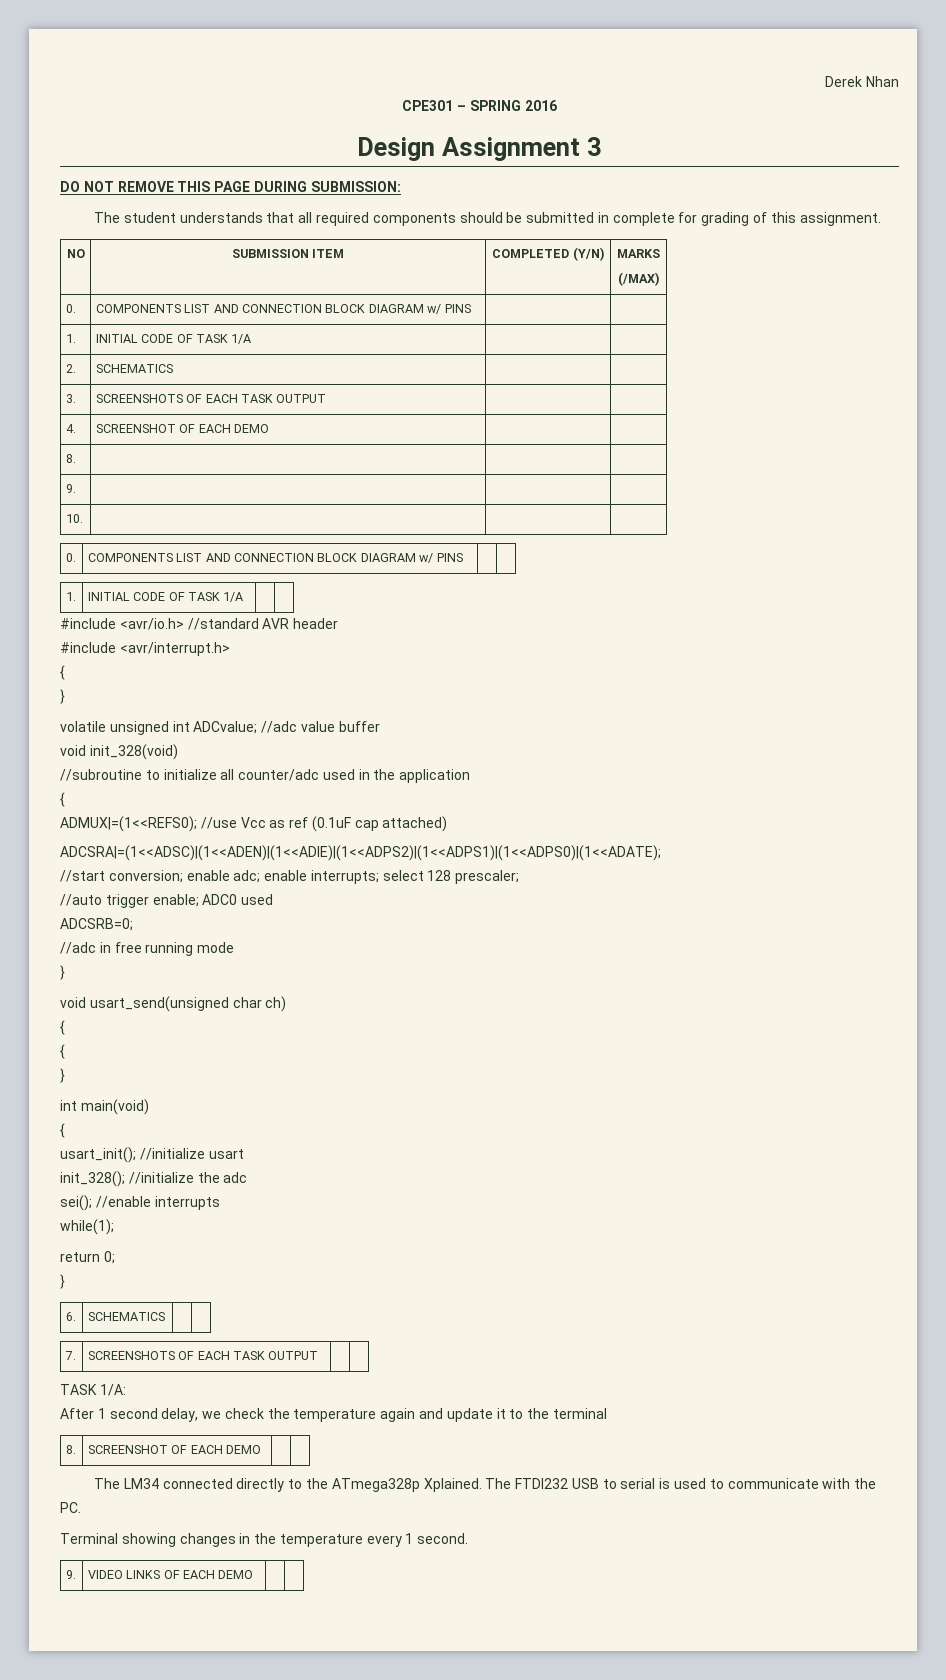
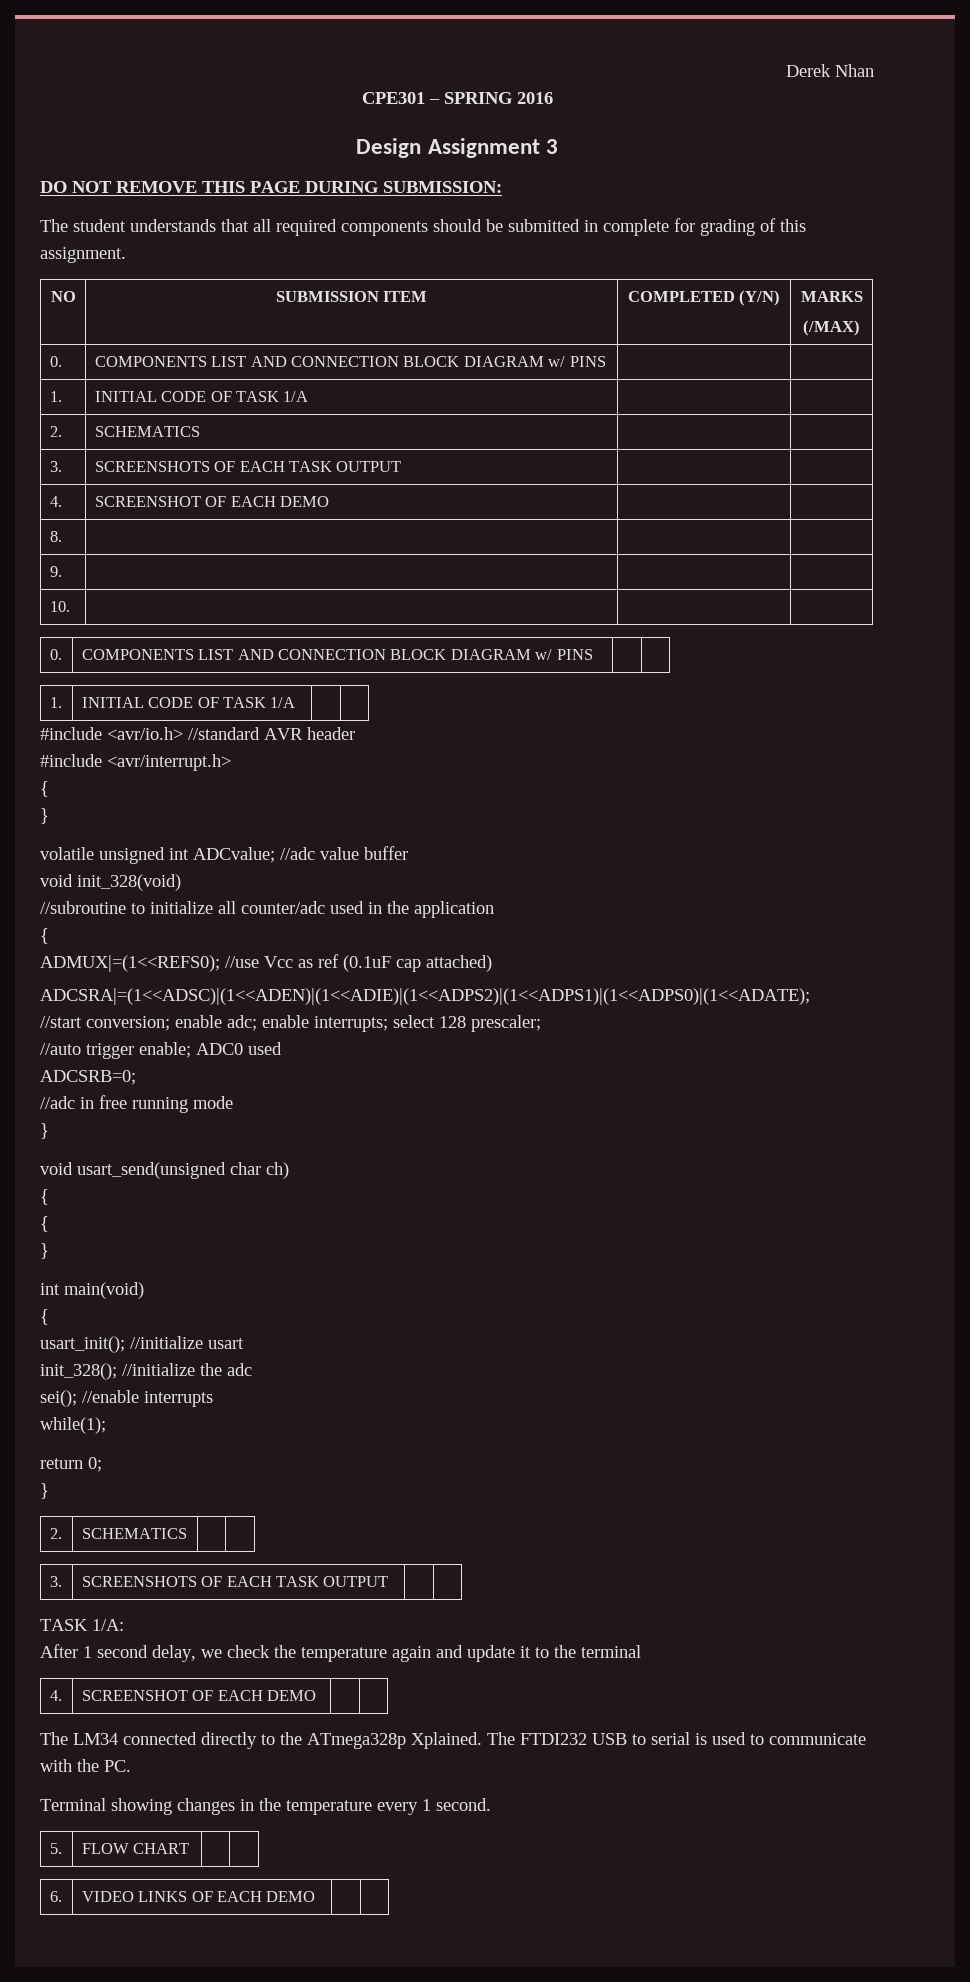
  return 0;
  }
- 6. | SCHEMATICS | |
- 7. | SCREENSHOTS OF EACH TASK OUTPUT | |
+ 2. | SCHEMATICS | |
+ 3. | SCREENSHOTS OF EACH TASK OUTPUT | |
  After 1 second delay, we check the temperature again and update it to the terminal
- 8. | SCREENSHOT OF EACH DEMO | |
+ 4. | SCREENSHOT OF EACH DEMO | |
- 9. | VIDEO LINKS OF EACH DEMO | |
+ 5. | FLOW CHART | |
+ 6. | VIDEO LINKS OF EACH DEMO | |

